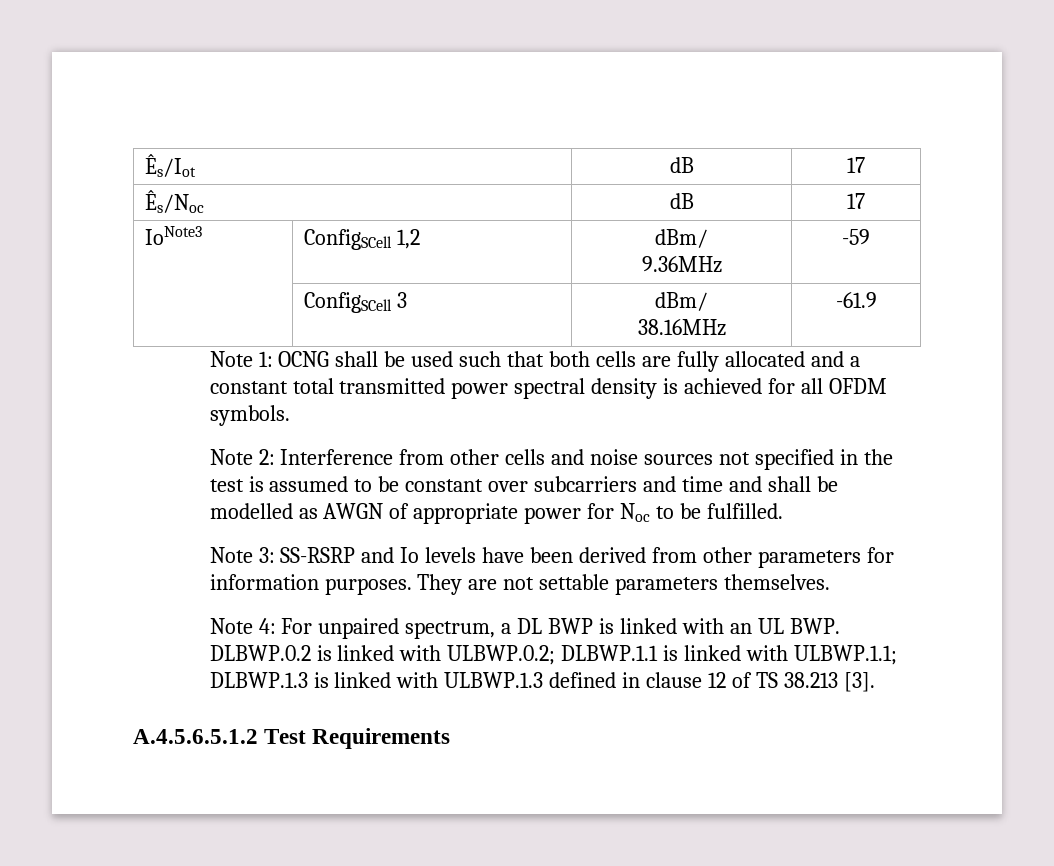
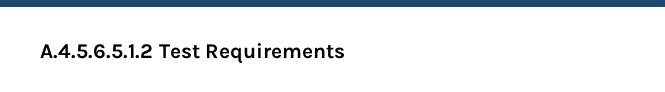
- Ês/Iot | dB | 17
- Ês/Noc | dB | 17
- IoNote3 | ConfigSCell 1,2 | dBm/
- 9.36MHz | -59
- | ConfigSCell 3 | dBm/
- 38.16MHz | -61.9
- Note 1: OCNG shall be used such that both cells are fully allocated and a constant total transmitted power spectral density is achieved for all OFDM symbols.
- Note 2: Interference from other cells and noise sources not specified in the test is assumed to be constant over subcarriers and time and shall be modelled as AWGN of appropriate power for Noc to be fulfilled.
- Note 3: SS-RSRP and Io levels have been derived from other parameters for information purposes. They are not settable parameters themselves.
- Note 4: For unpaired spectrum, a DL BWP is linked with an UL BWP. DLBWP.0.2 is linked with ULBWP.0.2; DLBWP.1.1 is linked with ULBWP.1.1; DLBWP.1.3 is linked with ULBWP.1.3 defined in clause 12 of TS 38.213 [3].

